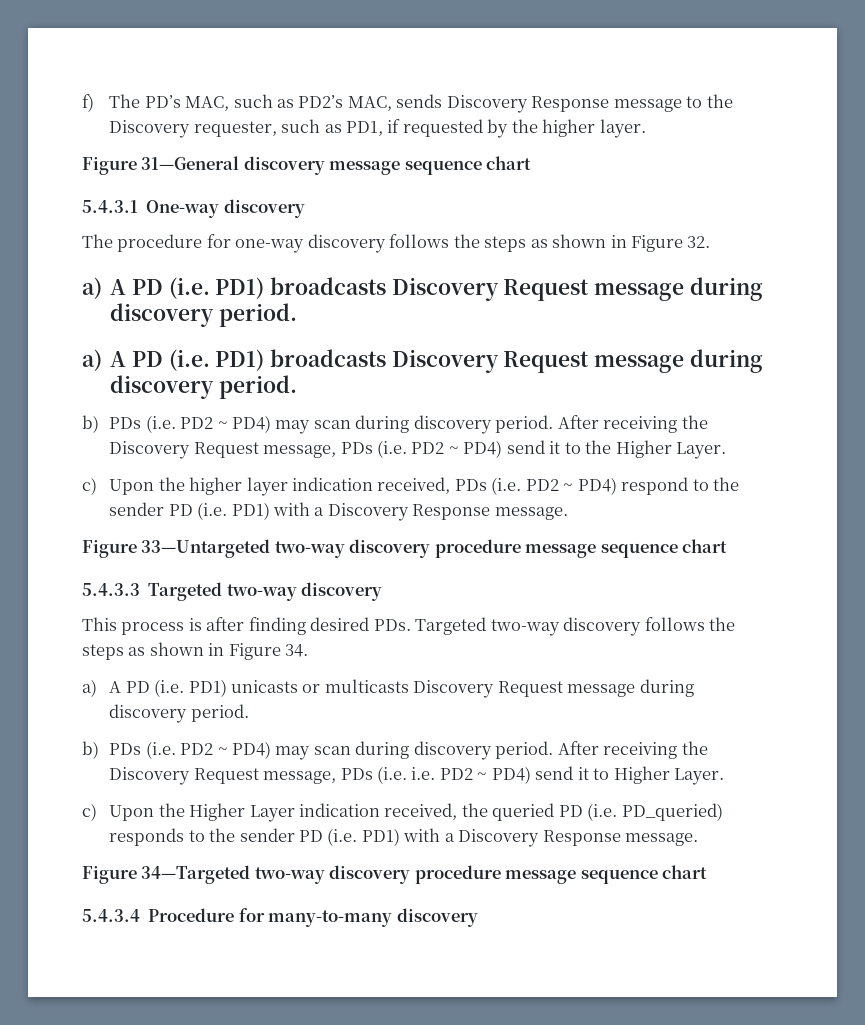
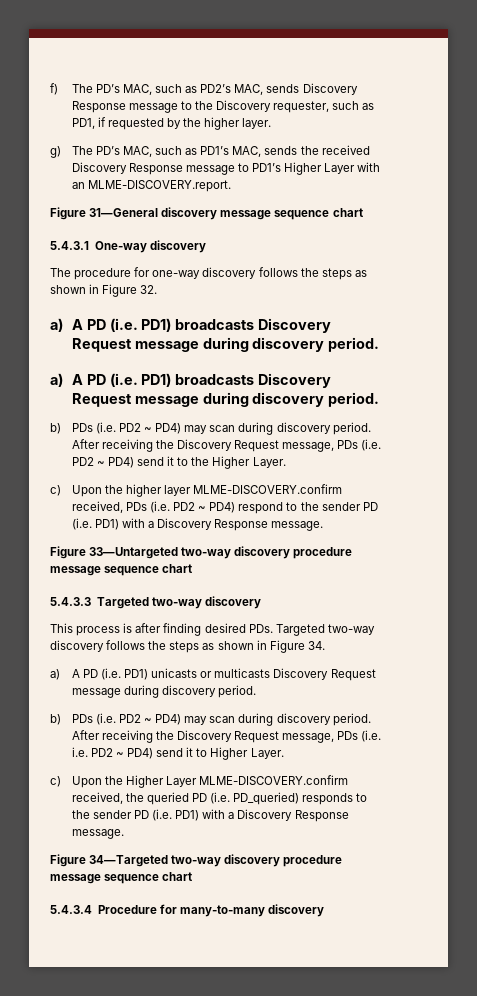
+ g) The PD’s MAC, such as PD1’s MAC, sends the received Discovery Response message to PD1’s Higher Layer with an MLME-DISCOVERY.report.
- c) Upon the higher layer indication received, PDs (i.e. PD2 ~ PD4) respond to the sender PD (i.e. PD1) with a Discovery Response message.
+ c) Upon the higher layer MLME-DISCOVERY.confirm received, PDs (i.e. PD2 ~ PD4) respond to the sender PD (i.e. PD1) with a Discovery Response message.
- c) Upon the Higher Layer indication received, the queried PD (i.e. PD_queried) responds to the sender PD (i.e. PD1) with a Discovery Response message.
+ c) Upon the Higher Layer MLME-DISCOVERY.confirm received, the queried PD (i.e. PD_queried) responds to the sender PD (i.e. PD1) with a Discovery Response message.

